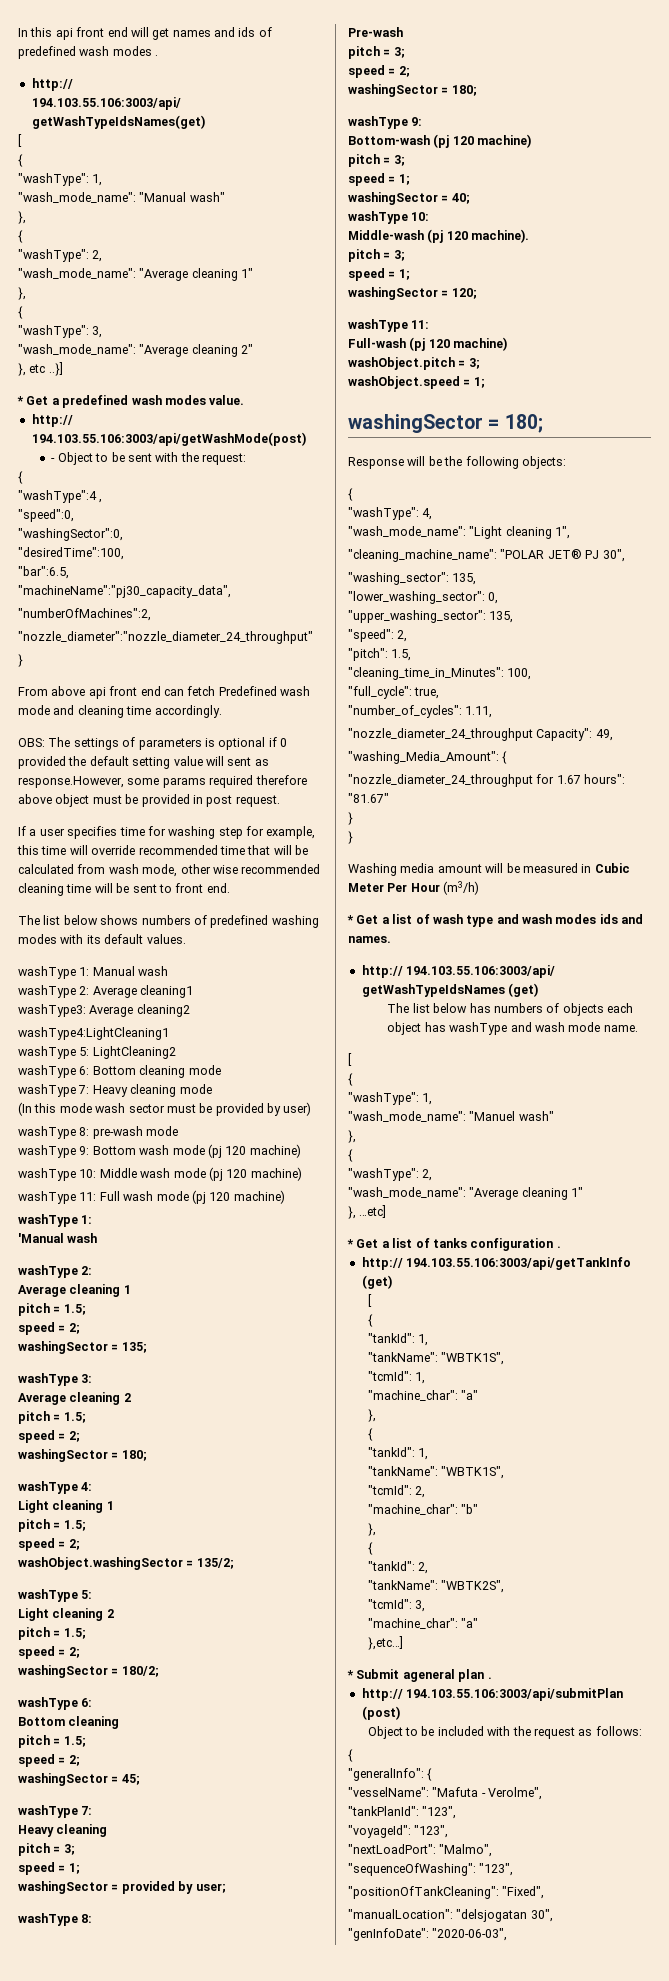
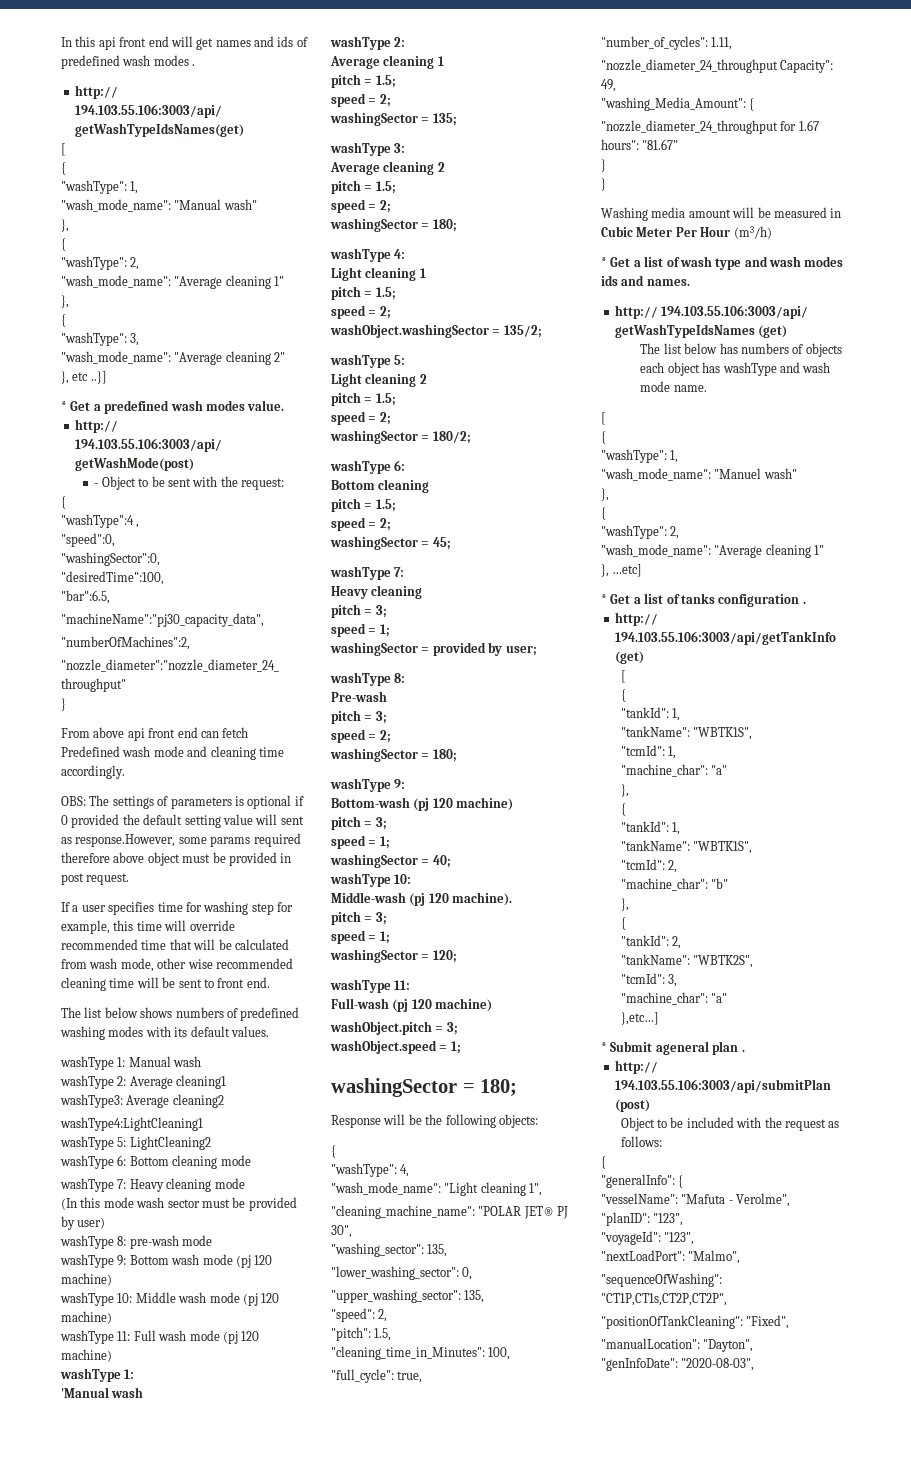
- "tankPlanId": "123",
+ "planID": "123",
- "sequenceOfWashing": "123",
+ "sequenceOfWashing": "CT1P,CT1s,CT2P,CT2P",
- "manualLocation": "delsjogatan 30",
+ "manualLocation": "Dayton",
- "genInfoDate": "2020-06-03",
+ "genInfoDate": "2020-08-03",

